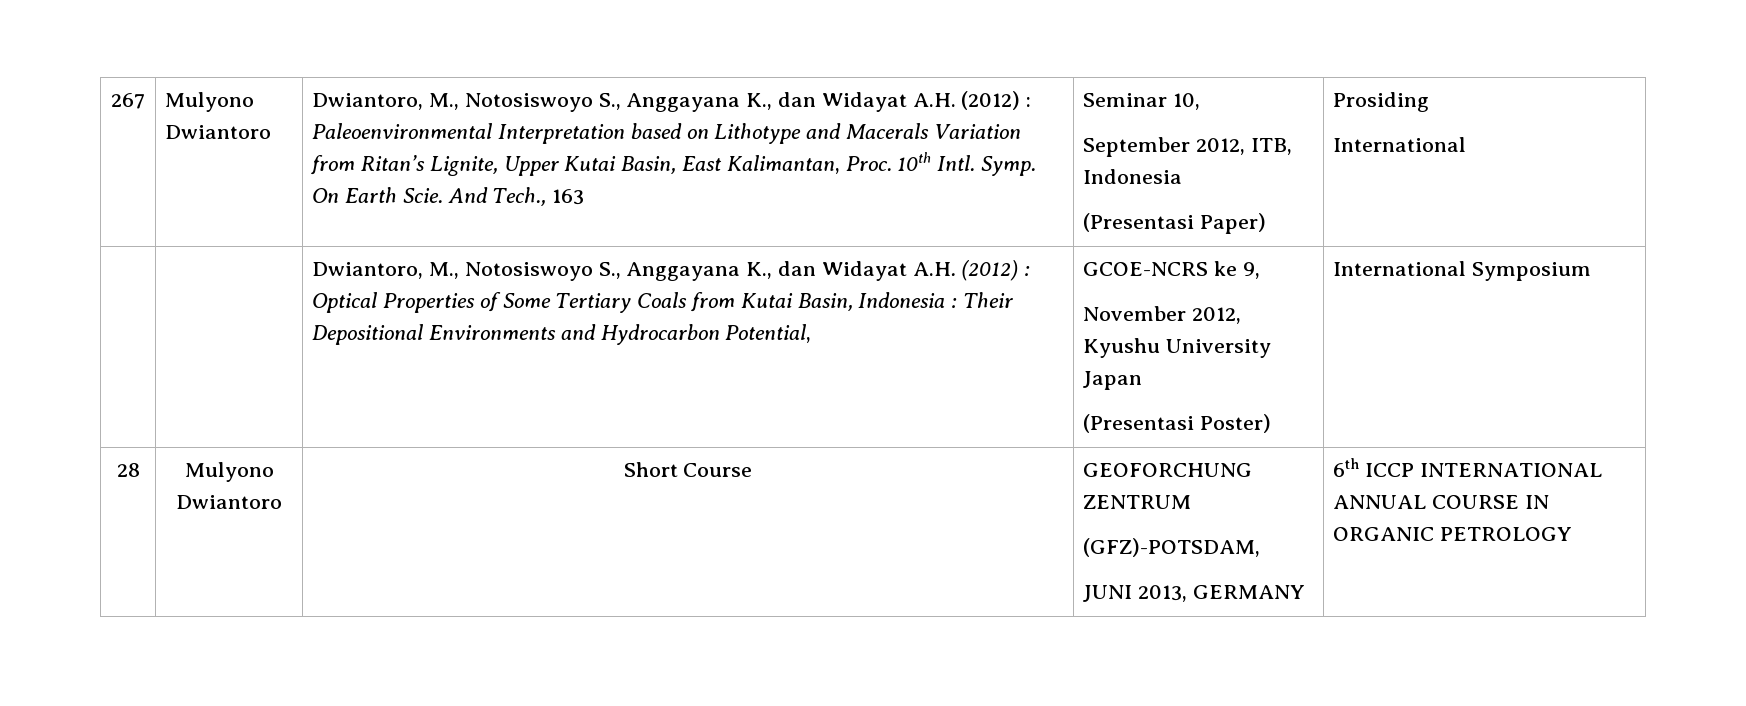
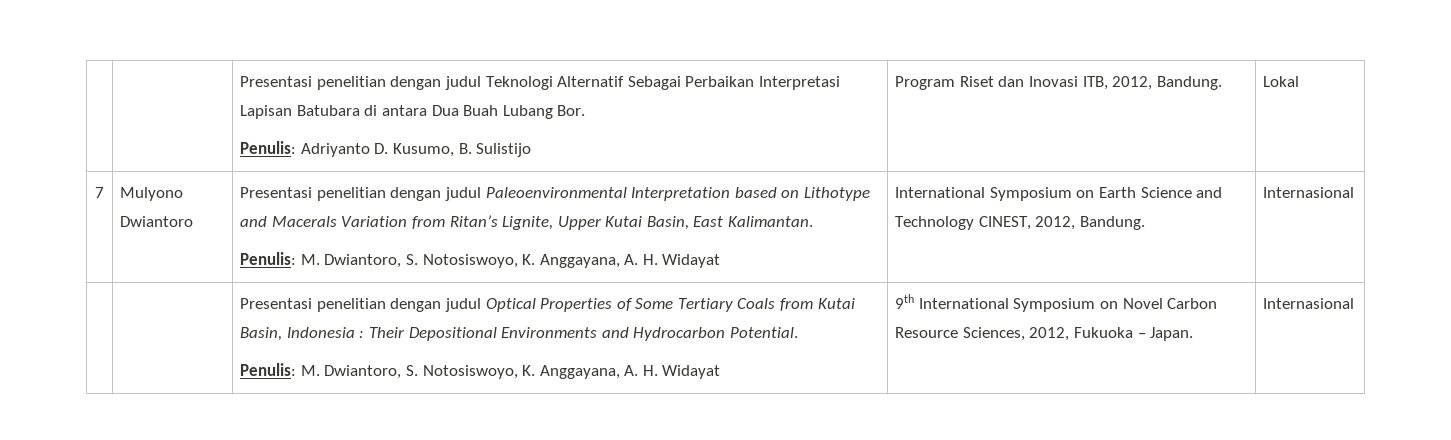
- 267 | Mulyono Dwiantoro | Dwiantoro, M., Notosiswoyo S., Anggayana K., dan Widayat A.H. (2012) : Paleoenvironmental Interpretation based on Lithotype and Macerals Variation from Ritan’s Lignite, Upper Kutai Basin, East Kalimantan, Proc. 10th Intl. Symp. On Earth Scie. And Tech., 163 | Seminar 10,
- September 2012, ITB, Indonesia
- (Presentasi Paper) | Prosiding
- International
- | | Dwiantoro, M., Notosiswoyo S., Anggayana K., dan Widayat A.H. (2012) : Optical Properties of Some Tertiary Coals from Kutai Basin, Indonesia : Their Depositional Environments and Hydrocarbon Potential, | GCOE-NCRS ke 9,
- November 2012, Kyushu University Japan
- (Presentasi Poster) | International Symposium
- 28 | Mulyono Dwiantoro | Short Course | GEOFORCHUNG ZENTRUM
- (GFZ)-POTSDAM,
- JUNI 2013, GERMANY | 6th ICCP INTERNATIONAL ANNUAL COURSE IN ORGANIC PETROLOGY
+ Presentasi penelitian dengan judul Teknologi Alternatif Sebagai Perbaikan Interpretasi Lapisan Batubara di antara Dua Buah Lubang Bor.
+ Penulis: Adriyanto D. Kusumo, B. Sulistijo | Program Riset dan Inovasi ITB, 2012, Bandung. | Lokal
+ 7 | Mulyono Dwiantoro | Presentasi penelitian dengan judul Paleoenvironmental Interpretation based on Lithotype and Macerals Variation from Ritan’s Lignite, Upper Kutai Basin, East Kalimantan.
+ Penulis: M. Dwiantoro, S. Notosiswoyo, K. Anggayana, A. H. Widayat | International Symposium on Earth Science and Technology CINEST, 2012, Bandung. | Internasional
+ | | Presentasi penelitian dengan judul Optical Properties of Some Tertiary Coals from Kutai Basin, Indonesia : Their Depositional Environments and Hydrocarbon Potential.
+ Penulis: M. Dwiantoro, S. Notosiswoyo, K. Anggayana, A. H. Widayat | 9th International Symposium on Novel Carbon Resource Sciences, 2012, Fukuoka – Japan. | Internasional

